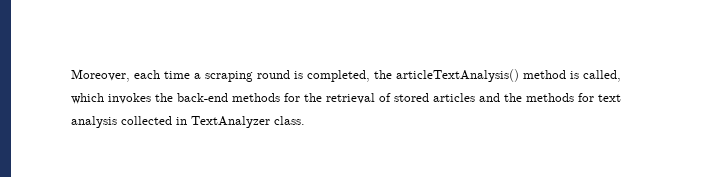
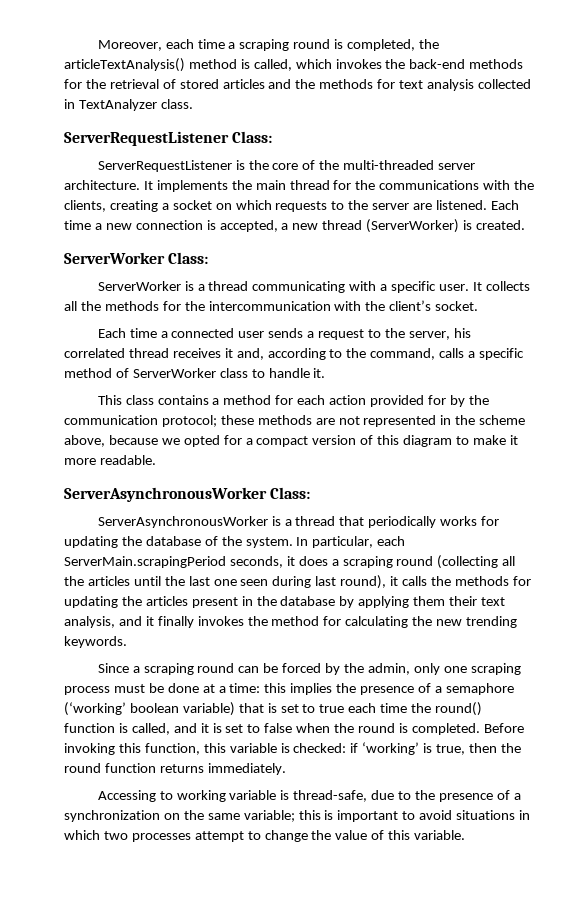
+ ServerRequestListener Class:
+ ServerRequestListener is the core of the multi-threaded server architecture. It implements the main thread for the communications with the clients, creating a socket on which requests to the server are listened. Each time a new connection is accepted, a new thread (ServerWorker) is created.
+ ServerWorker Class:
+ ServerWorker is a thread communicating with a specific user. It collects all the methods for the intercommunication with the client’s socket.
+ Each time a connected user sends a request to the server, his correlated thread receives it and, according to the command, calls a specific method of ServerWorker class to handle it.
+ This class contains a method for each action provided for by the communication protocol; these methods are not represented in the scheme above, because we opted for a compact version of this diagram to make it more readable.
+ ServerAsynchronousWorker Class:
+ ServerAsynchronousWorker is a thread that periodically works for updating the database of the system. In particular, each ServerMain.scrapingPeriod seconds, it does a scraping round (collecting all the articles until the last one seen during last round), it calls the methods for updating the articles present in the database by applying them their text analysis, and it finally invokes the method for calculating the new trending keywords.
+ Since a scraping round can be forced by the admin, only one scraping process must be done at a time: this implies the presence of a semaphore (‘working’ boolean variable) that is set to true each time the round() function is called, and it is set to false when the round is completed. Before invoking this function, this variable is checked: if ‘working’ is true, then the round function returns immediately.
+ Accessing to working variable is thread-safe, due to the presence of a synchronization on the same variable; this is important to avoid situations in which two processes attempt to change the value of this variable.

